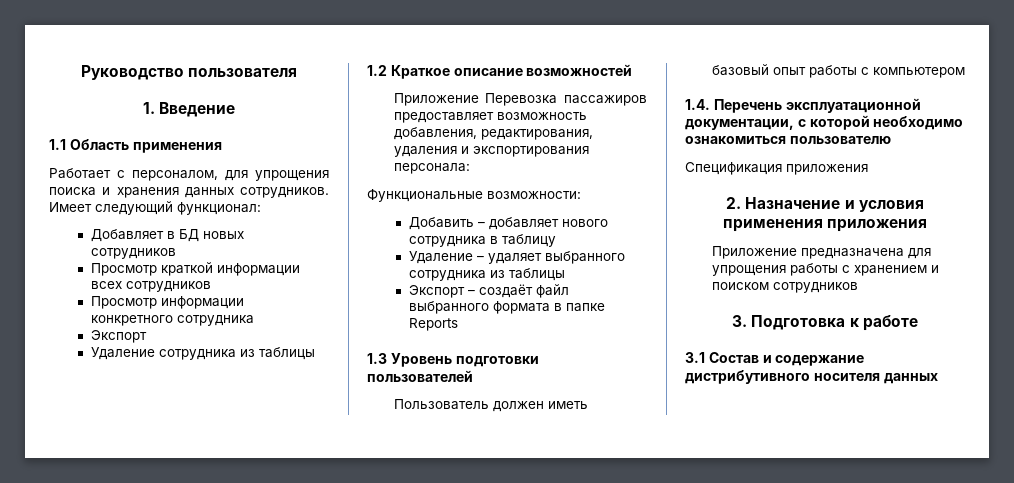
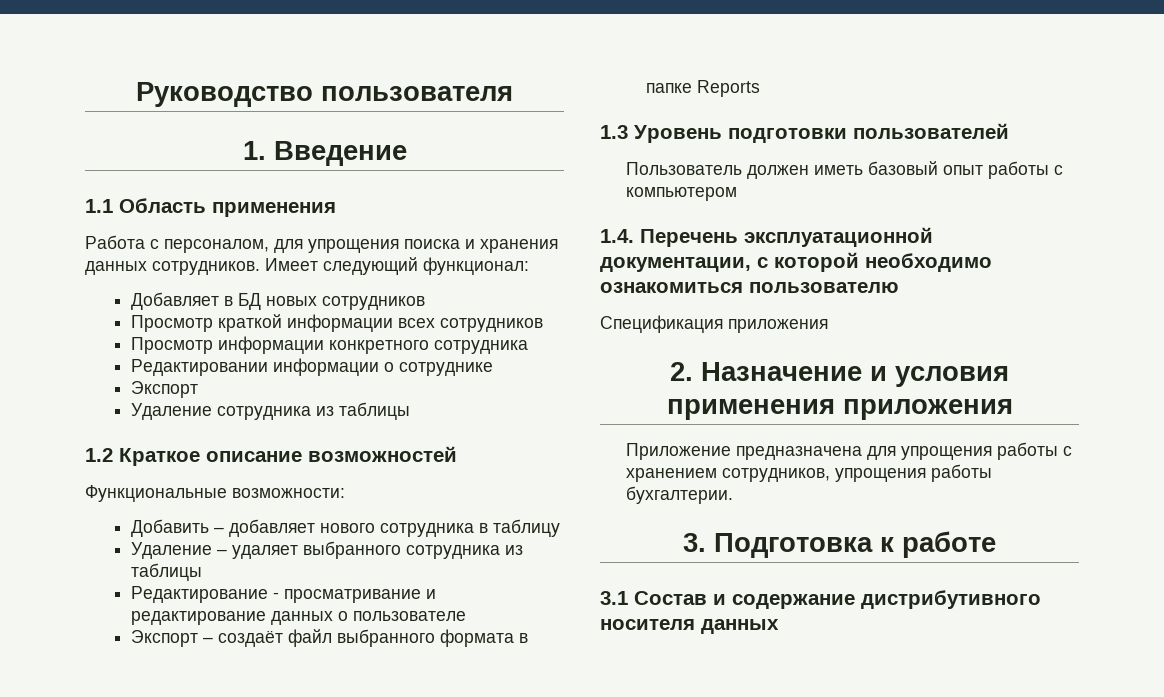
- Работает с персоналом, для упрощения поиска и хранения данных сотрудников.
+ Работа с персоналом, для упрощения поиска и хранения данных сотрудников.
+ Редактировании информации о сотруднике
- Приложение Перевозка пассажиров предоставляет возможность добавления, редактирования, удаления и экспортирования персонала:
+ Редактирование - просматривание и редактирование данных о пользователе
- Приложение предназначена для упрощения работы с хранением и поиском сотрудников
+ Приложение предназначена для упрощения работы с хранением сотрудников, упрощения работы бухгалтерии.

